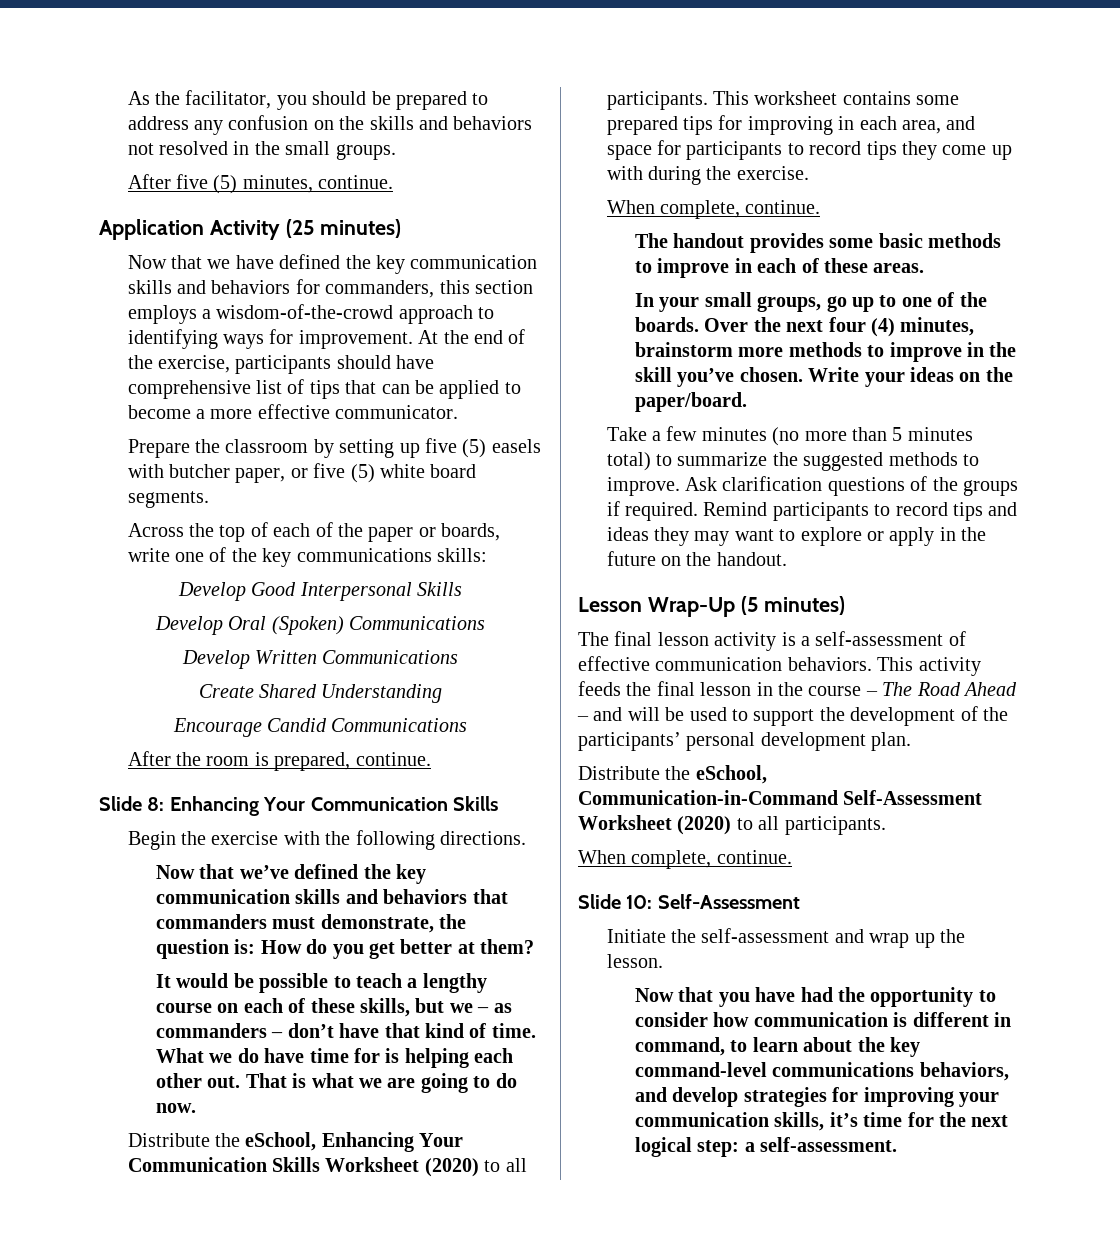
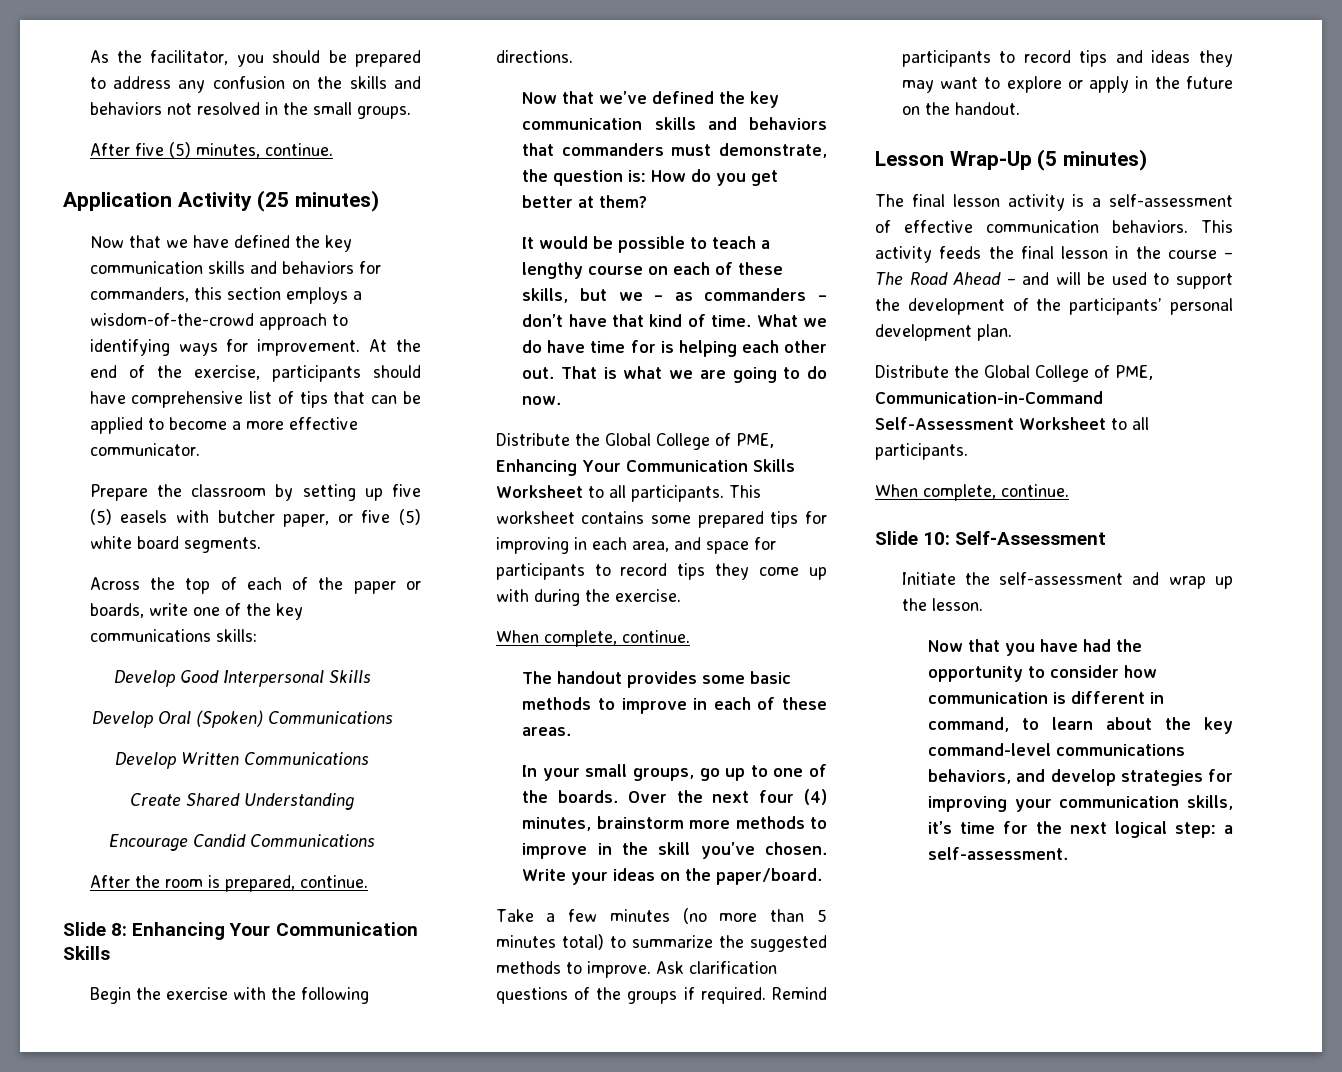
- Distribute the eSchool, Enhancing Your Communication Skills Worksheet (2020) to all participants.
+ Distribute the Global College of PME, Enhancing Your Communication Skills Worksheet to all participants.
- Distribute the eSchool, Communication-in-Command Self-Assessment Worksheet (2020) to all participants.
+ Distribute the Global College of PME, Communication-in-Command Self-Assessment Worksheet to all participants.

